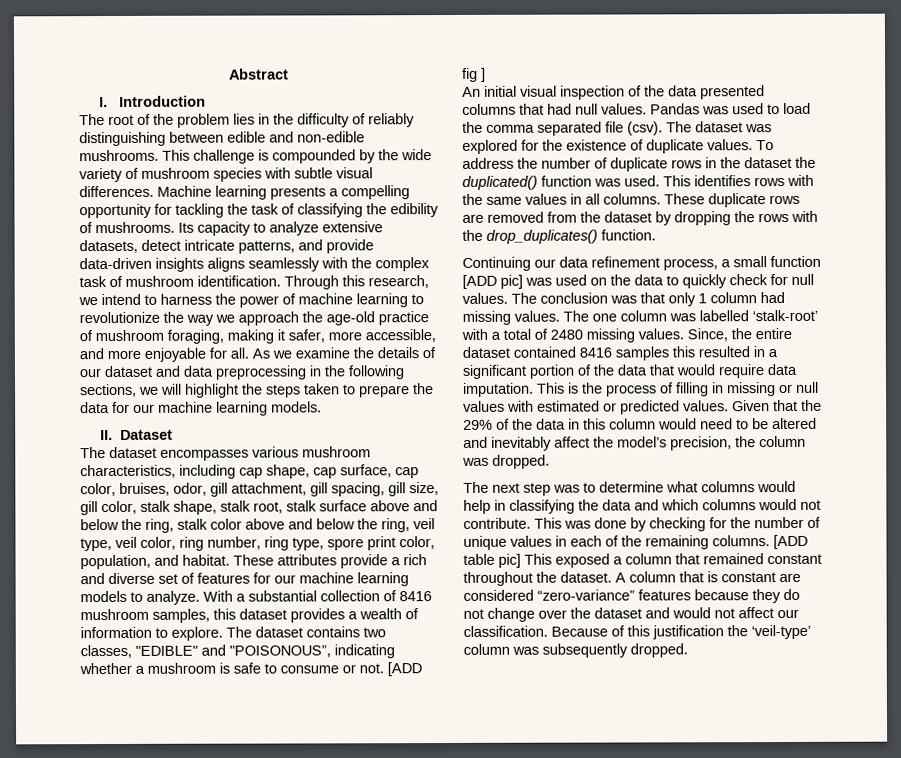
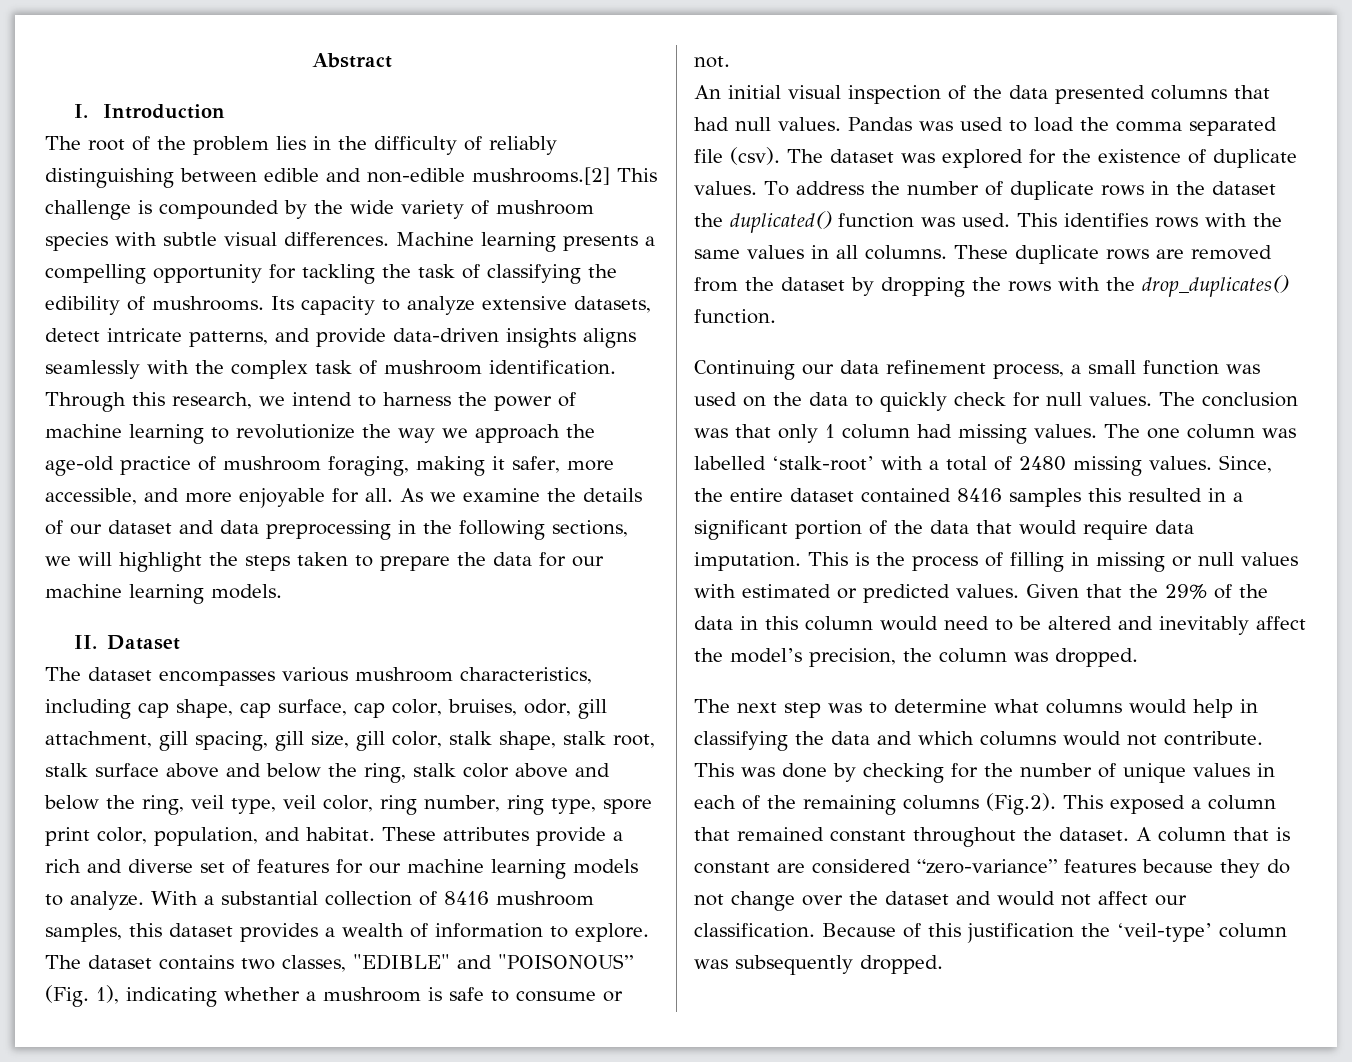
- The root of the problem lies in the difficulty of reliably distinguishing between edible and non-edible mushrooms. This challenge is compounded by the wide variety of mushroom species with subtle visual differences.
+ The root of the problem lies in the difficulty of reliably distinguishing between edible and non-edible mushrooms.[2] This challenge is compounded by the wide variety of mushroom species with subtle visual differences.
- The dataset contains two classes, "EDIBLE" and "POISONOUS”, indicating whether a mushroom is safe to consume or not. [ADD fig ]
+ The dataset contains two classes, "EDIBLE" and "POISONOUS” (Fig. 1), indicating whether a mushroom is safe to consume or not.
- Continuing our data refinement process, a small function [ADD pic] was used on the data to quickly check for null values.
+ Continuing our data refinement process, a small function was used on the data to quickly check for null values.
- This was done by checking for the number of unique values in each of the remaining columns. [ADD table pic] This exposed a column that remained constant throughout the dataset.
+ This was done by checking for the number of unique values in each of the remaining columns (Fig.2). This exposed a column that remained constant throughout the dataset.

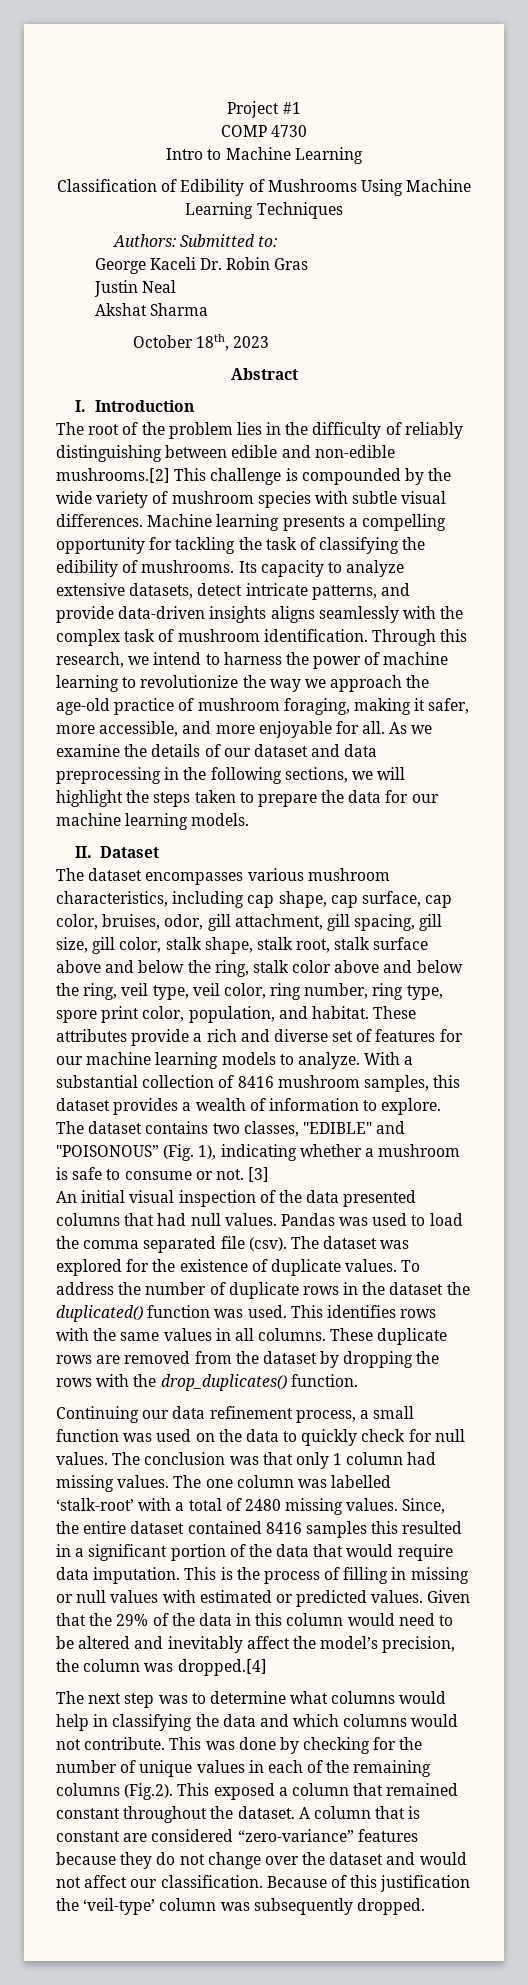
+ Project #1
+ COMP 4730
+ Intro to Machine Learning
+ Classification of Edibility of Mushrooms Using Machine Learning Techniques
+ Authors: Submitted to:
+ George Kaceli Dr. Robin Gras
+ Justin Neal
+ Akshat Sharma
+ October 18th, 2023
+ [3]
- Given that the 29% of the data in this column would need to be altered and inevitably affect the model’s precision, the column was dropped.
+ Given that the 29% of the data in this column would need to be altered and inevitably affect the model’s precision, the column was dropped.[4]

